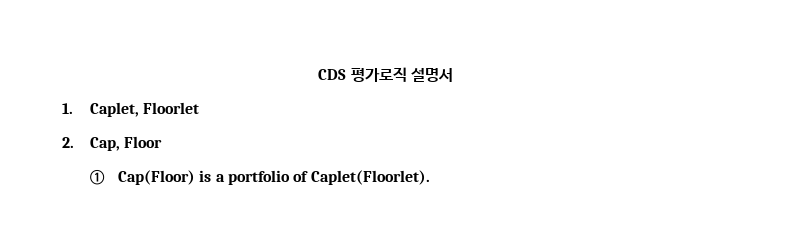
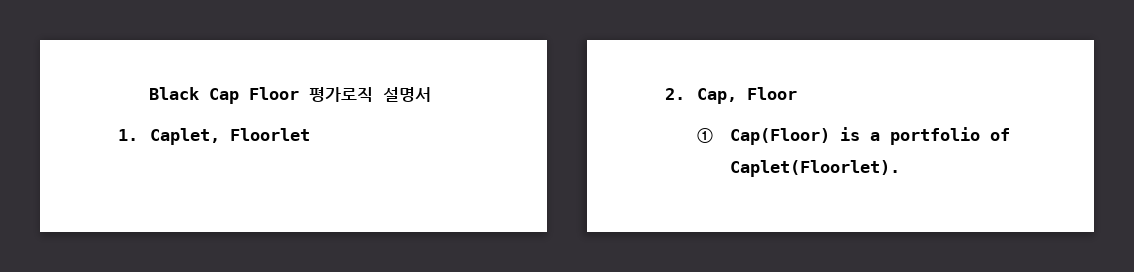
- CDS 평가로직 설명서
+ Black Cap Floor 평가로직 설명서

